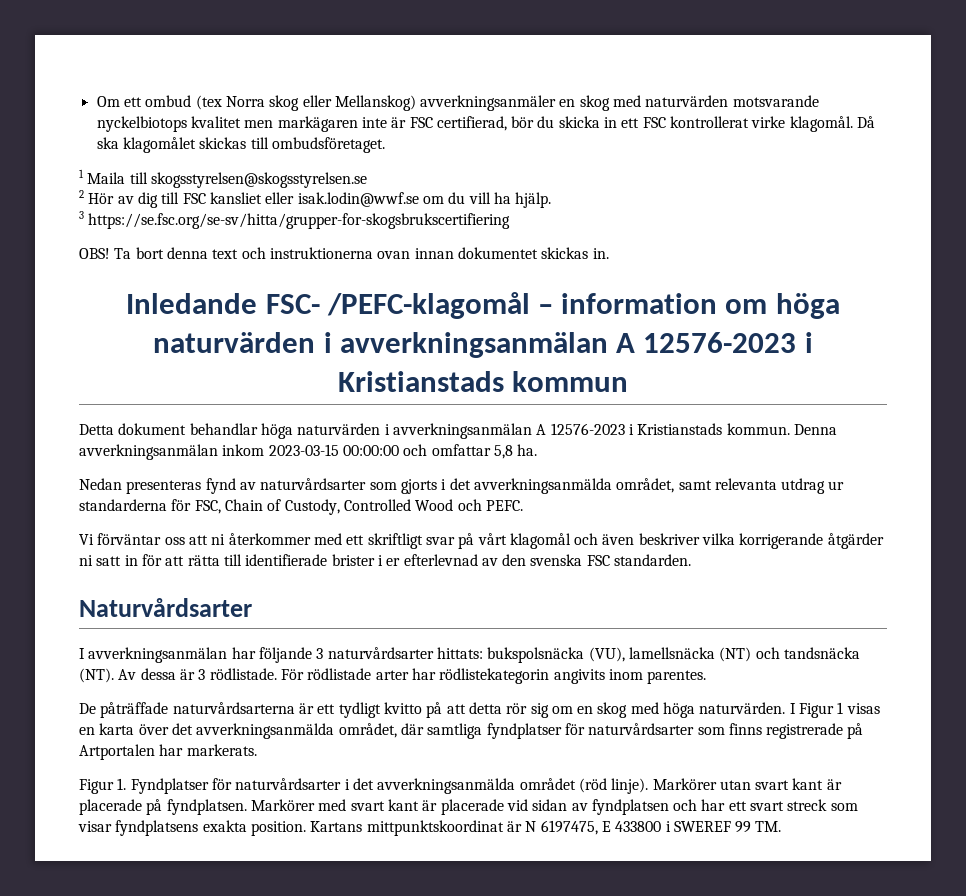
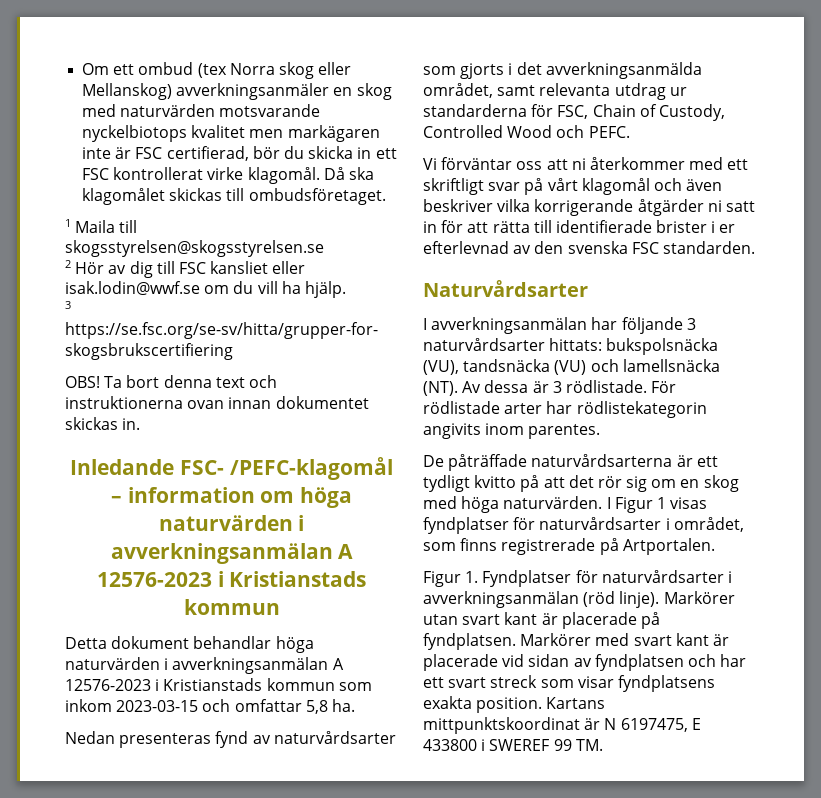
- Detta dokument behandlar höga naturvärden i avverkningsanmälan A 12576-2023 i Kristianstads kommun. Denna avverkningsanmälan inkom 2023-03-15 00:00:00 och omfattar 5,8 ha.
+ Detta dokument behandlar höga naturvärden i avverkningsanmälan A 12576-2023 i Kristianstads kommun som inkom 2023-03-15 och omfattar 5,8 ha.
- I avverkningsanmälan har följande 3 naturvårdsarter hittats: bukspolsnäcka (VU), lamellsnäcka (NT) och tandsnäcka (NT). Av dessa är 3 rödlistade.
+ I avverkningsanmälan har följande 3 naturvårdsarter hittats: bukspolsnäcka (VU), tandsnäcka (VU) och lamellsnäcka (NT). Av dessa är 3 rödlistade.
- De påträffade naturvårdsarterna är ett tydligt kvitto på att detta rör sig om en skog med höga naturvärden.
+ De påträffade naturvårdsarterna är ett tydligt kvitto på att det rör sig om en skog med höga naturvärden.
- I Figur 1 visas en karta över det avverkningsanmälda området, där samtliga fyndplatser för naturvårdsarter som finns registrerade på Artportalen har markerats.
+ I Figur 1 visas fyndplatser för naturvårdsarter i området, som finns registrerade på Artportalen.
- Figur 1. Fyndplatser för naturvårdsarter i det avverkningsanmälda området (röd linje).
+ Figur 1. Fyndplatser för naturvårdsarter i avverkningsanmälan (röd linje).

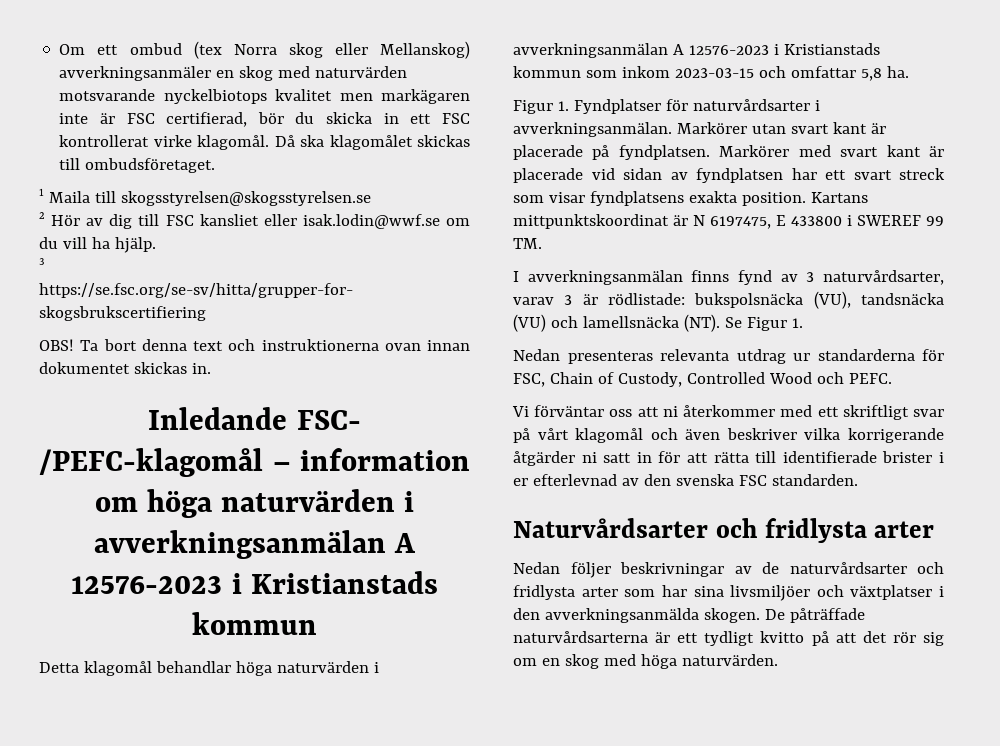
- Detta dokument behandlar höga naturvärden i avverkningsanmälan A 12576-2023 i Kristianstads kommun som inkom 2023-03-15 och omfattar 5,8 ha.
+ Detta klagomål behandlar höga naturvärden i avverkningsanmälan A 12576-2023 i Kristianstads kommun som inkom 2023-03-15 och omfattar 5,8 ha.
- Nedan presenteras fynd av naturvårdsarter som gjorts i det avverkningsanmälda området, samt relevanta utdrag ur standarderna för FSC, Chain of Custody, Controlled Wood och PEFC.
+ Figur 1. Fyndplatser för naturvårdsarter i avverkningsanmälan. Markörer utan svart kant är placerade på fyndplatsen. Markörer med svart kant är placerade vid sidan av fyndplatsen har ett svart streck som visar fyndplatsens exakta position. Kartans mittpunktskoordinat är N 6197475, E 433800 i SWEREF 99 TM.
+ I avverkningsanmälan finns fynd av 3 naturvårdsarter, varav 3 är rödlistade: bukspolsnäcka (VU), tandsnäcka (VU) och lamellsnäcka (NT). Se Figur 1.
+ Nedan presenteras relevanta utdrag ur standarderna för FSC, Chain of Custody, Controlled Wood och PEFC.
- Naturvårdsarter
- I avverkningsanmälan har följande 3 naturvårdsarter hittats: bukspolsnäcka (VU), tandsnäcka (VU) och lamellsnäcka (NT). Av dessa är 3 rödlistade. För rödlistade arter har rödlistekategorin angivits inom parentes.
- De påträffade naturvårdsarterna är ett tydligt kvitto på att det rör sig om en skog med höga naturvärden. I Figur 1 visas fyndplatser för naturvårdsarter i området, som finns registrerade på Artportalen.
- Figur 1. Fyndplatser för naturvårdsarter i avverkningsanmälan (röd linje). Markörer utan svart kant är placerade på fyndplatsen. Markörer med svart kant är placerade vid sidan av fyndplatsen och har ett svart streck som visar fyndplatsens exakta position. Kartans mittpunktskoordinat är N 6197475, E 433800 i SWEREF 99 TM.
+ Naturvårdsarter och fridlysta arter
+ Nedan följer beskrivningar av de naturvårdsarter och fridlysta arter som har sina livsmiljöer och växtplatser i den avverkningsanmälda skogen. De påträffade naturvårdsarterna är ett tydligt kvitto på att det rör sig om en skog med höga naturvärden.

